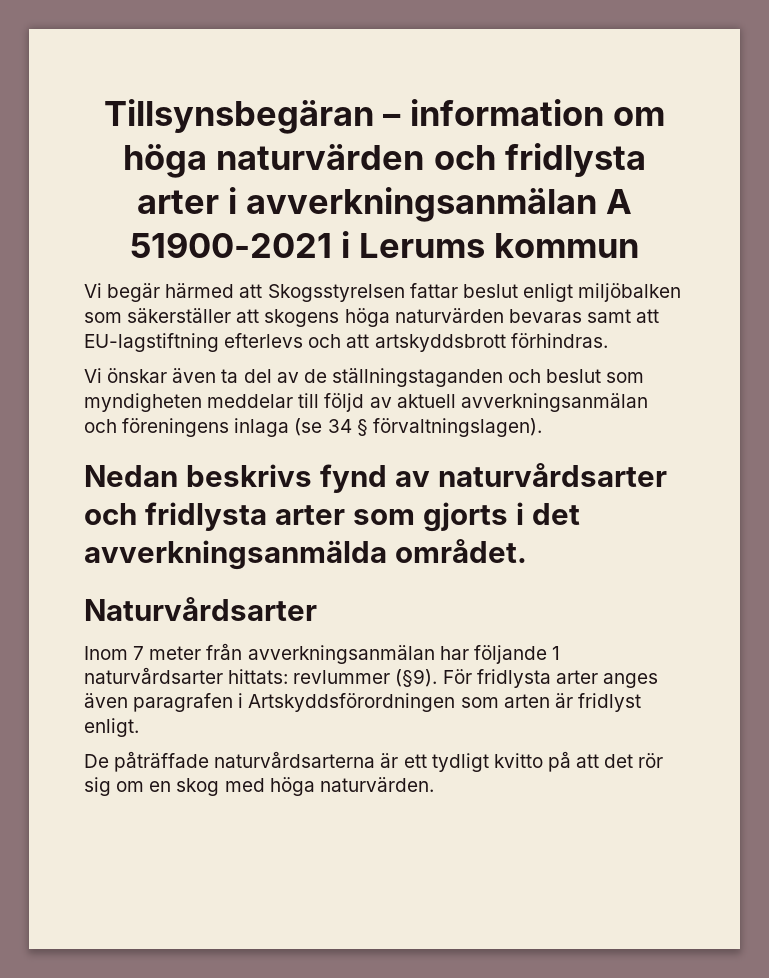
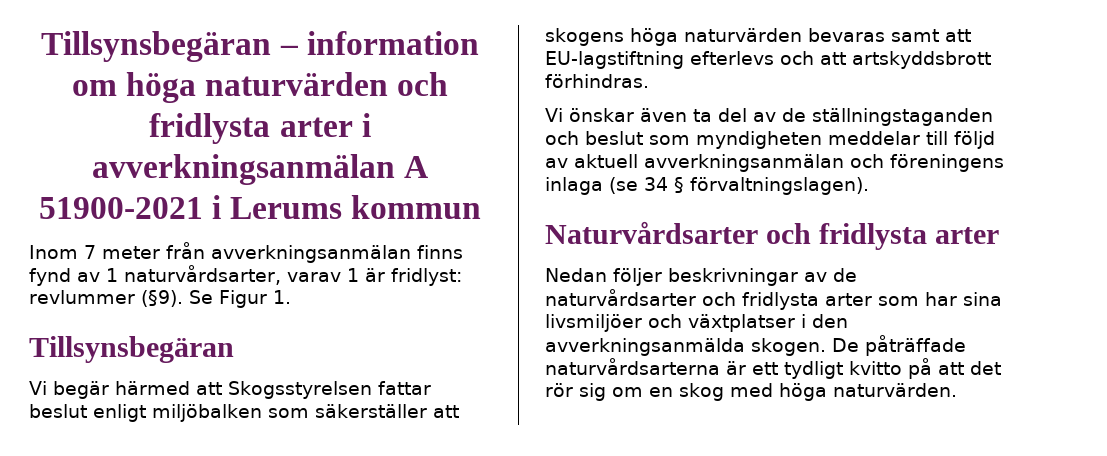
+ Inom 7 meter från avverkningsanmälan finns fynd av 1 naturvårdsarter, varav 1 är fridlyst: revlummer (§9). Se Figur 1.
+ Tillsynsbegäran
- Nedan beskrivs fynd av naturvårdsarter och fridlysta arter som gjorts i det avverkningsanmälda området.
- Naturvårdsarter
- Inom 7 meter från avverkningsanmälan har följande 1 naturvårdsarter hittats: revlummer (§9). För fridlysta arter anges även paragrafen i Artskyddsförordningen som arten är fridlyst enligt.
- De påträffade naturvårdsarterna är ett tydligt kvitto på att det rör sig om en skog med höga naturvärden.
+ Naturvårdsarter och fridlysta arter
+ Nedan följer beskrivningar av de naturvårdsarter och fridlysta arter som har sina livsmiljöer och växtplatser i den avverkningsanmälda skogen. De påträffade naturvårdsarterna är ett tydligt kvitto på att det rör sig om en skog med höga naturvärden.

